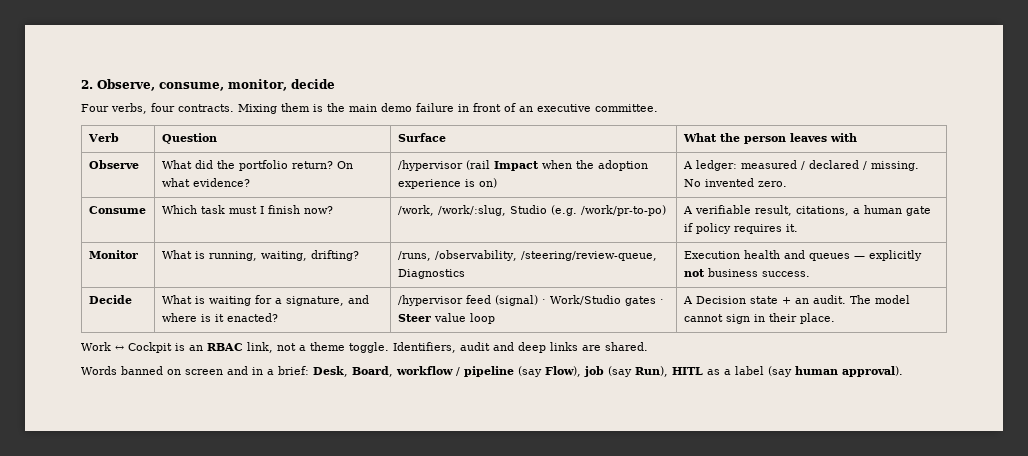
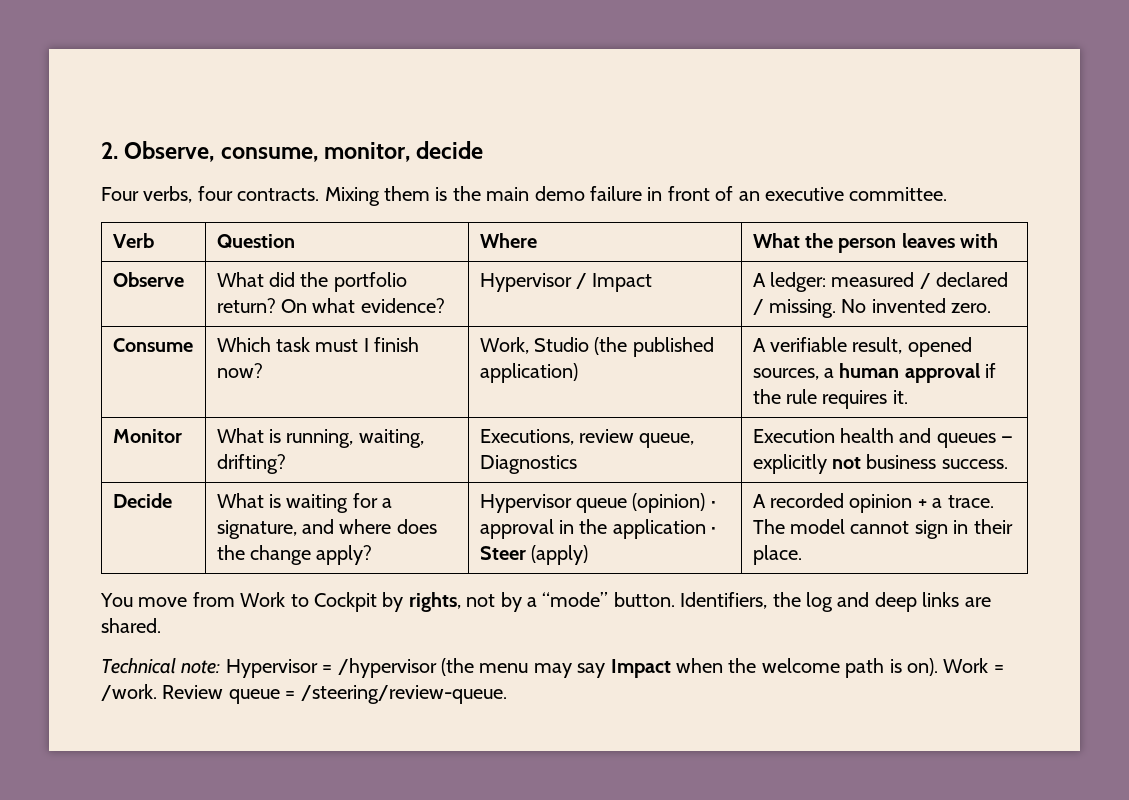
- Verb | Question | Surface | What the person leaves with
+ Verb | Question | Where | What the person leaves with
- Observe | What did the portfolio return? On what evidence? | /hypervisor (rail Impact when the adoption experience is on) | A ledger: measured / declared / missing. No invented zero.
+ Observe | What did the portfolio return? On what evidence? | Hypervisor / Impact | A ledger: measured / declared / missing. No invented zero.
- Consume | Which task must I finish now? | /work, /work/:slug, Studio (e.g. /work/pr-to-po) | A verifiable result, citations, a human gate if policy requires it.
+ Consume | Which task must I finish now? | Work, Studio (the published application) | A verifiable result, opened sources, a human approval if the rule requires it.
- Monitor | What is running, waiting, drifting? | /runs, /observability, /steering/review-queue, Diagnostics | Execution health and queues — explicitly not business success.
+ Monitor | What is running, waiting, drifting? | Executions, review queue, Diagnostics | Execution health and queues — explicitly not business success.
- Decide | What is waiting for a signature, and where is it enacted? | /hypervisor feed (signal) · Work/Studio gates · Steer value loop | A Decision state + an audit. The model cannot sign in their place.
+ Decide | What is waiting for a signature, and where does the change apply? | Hypervisor queue (opinion) · approval in the application · Steer (apply) | A recorded opinion + a trace. The model cannot sign in their place.
- Work ↔ Cockpit is an RBAC link, not a theme toggle. Identifiers, audit and deep links are shared.
+ You move from Work to Cockpit by rights, not by a “mode” button. Identifiers, the log and deep links are shared.
- Words banned on screen and in a brief: Desk, Board, workflow / pipeline (say Flow), job (say Run), HITL as a label (say human approval).
+ Technical note: Hypervisor = /hypervisor (the menu may say Impact when the welcome path is on). Work = /work. Review queue = /steering/review-queue.

